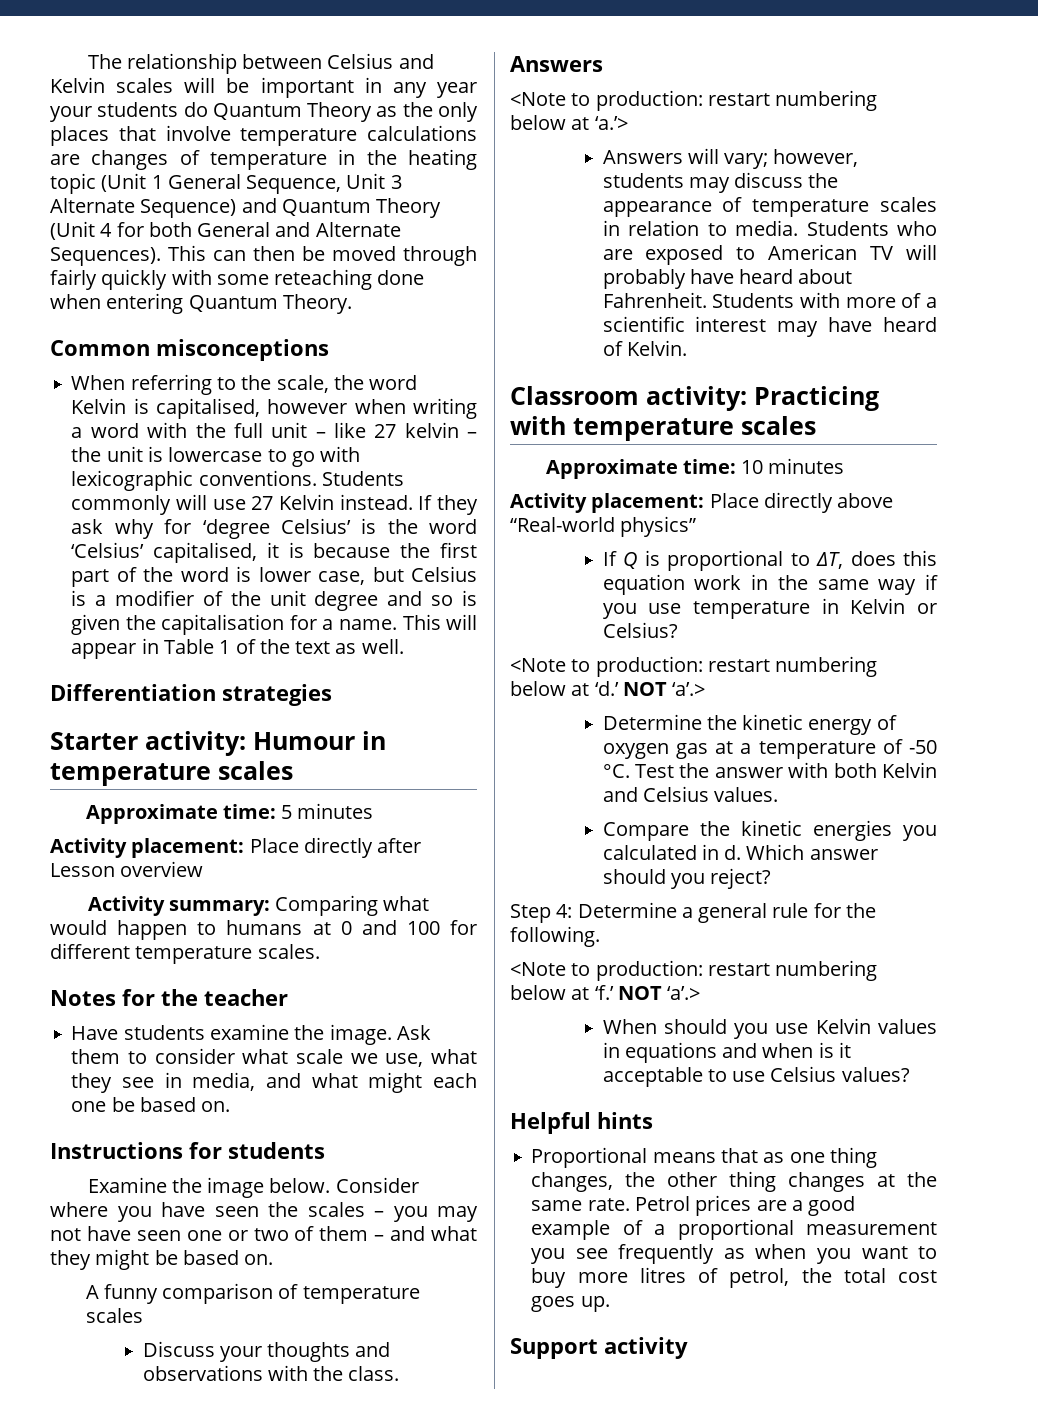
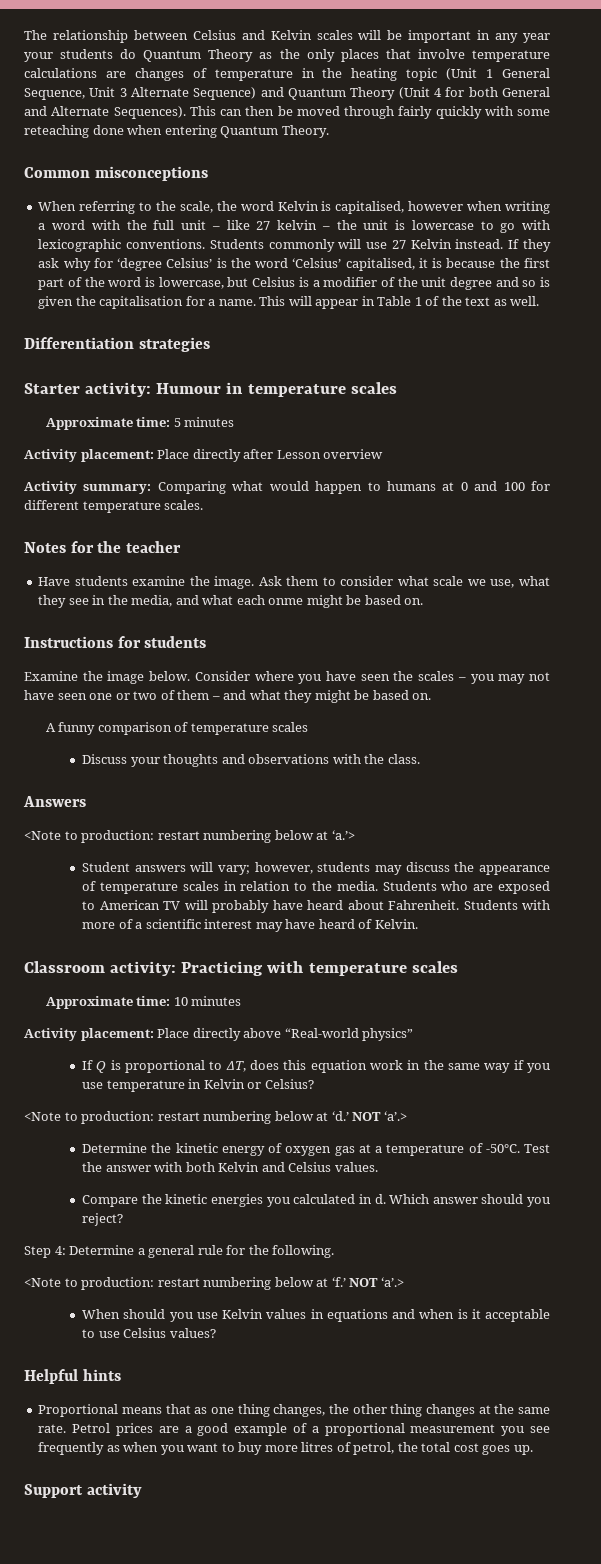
- If they ask why for ‘degree Celsius’ is the word ‘Celsius’ capitalised, it is because the first part of the word is lower case, but Celsius is a modifier of the unit degree and so is given the capitalisation for a name.
+ If they ask why for ‘degree Celsius’ is the word ‘Celsius’ capitalised, it is because the first part of the word is lowercase, but Celsius is a modifier of the unit degree and so is given the capitalisation for a name.
- Ask them to consider what scale we use, what they see in media, and what might each one be based on.
+ Ask them to consider what scale we use, what they see in the media, and what each onme might be based on.
- Answers will vary; however, students may discuss the appearance of temperature scales in relation to media.
+ Student answers will vary; however, students may discuss the appearance of temperature scales in relation to the media.
- Determine the kinetic energy of oxygen gas at a temperature of -50 °C.
+ Determine the kinetic energy of oxygen gas at a temperature of -50°C.

